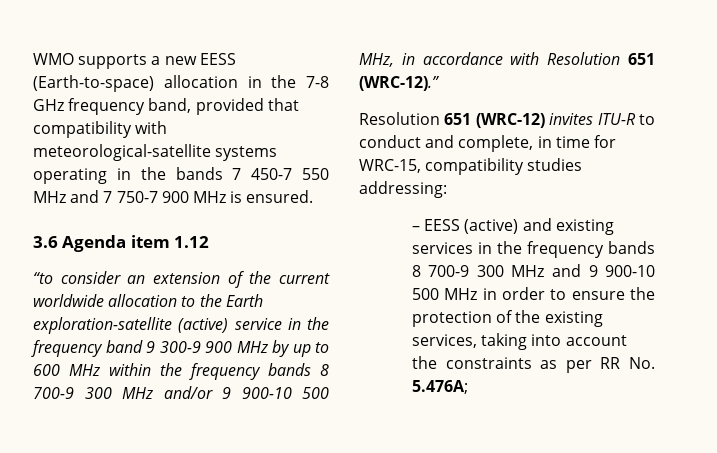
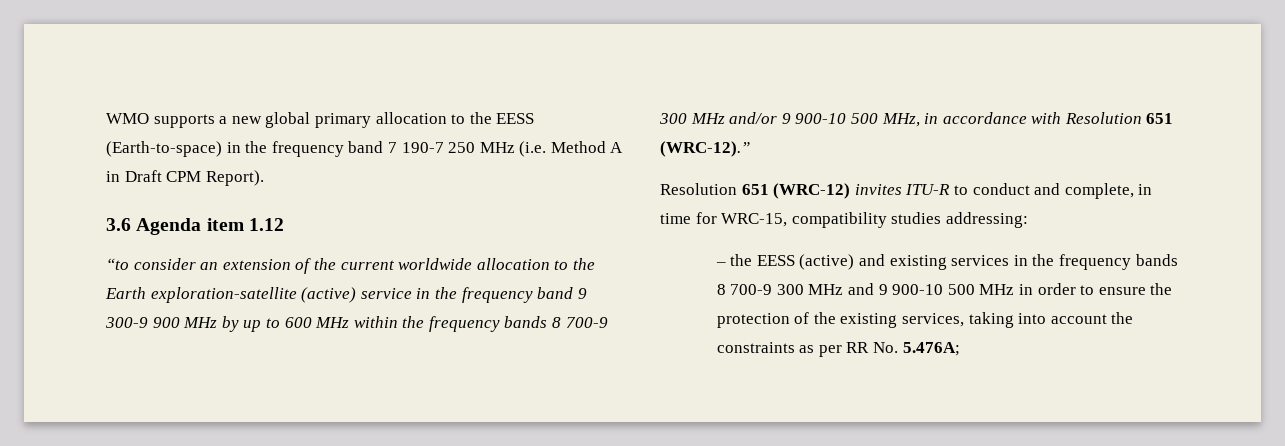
- WMO supports a new EESS (Earth-to-space) allocation in the 7-8 GHz frequency band, provided that compatibility with meteorological-satellite systems operating in the bands 7 450-7 550 MHz and 7 750-7 900 MHz is ensured.
+ WMO supports a new global primary allocation to the EESS (Earth-to-space) in the frequency band 7 190-7 250 MHz (i.e. Method A in Draft CPM Report).
- – EESS (active) and existing services in the frequency bands 8 700-9 300 MHz and 9 900-10 500 MHz in order to ensure the protection of the existing services, taking into account the constraints as per RR No. 5.476A;
+ – the EESS (active) and existing services in the frequency bands 8 700-9 300 MHz and 9 900-10 500 MHz in order to ensure the protection of the existing services, taking into account the constraints as per RR No. 5.476A;

